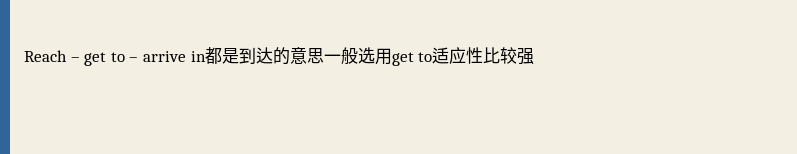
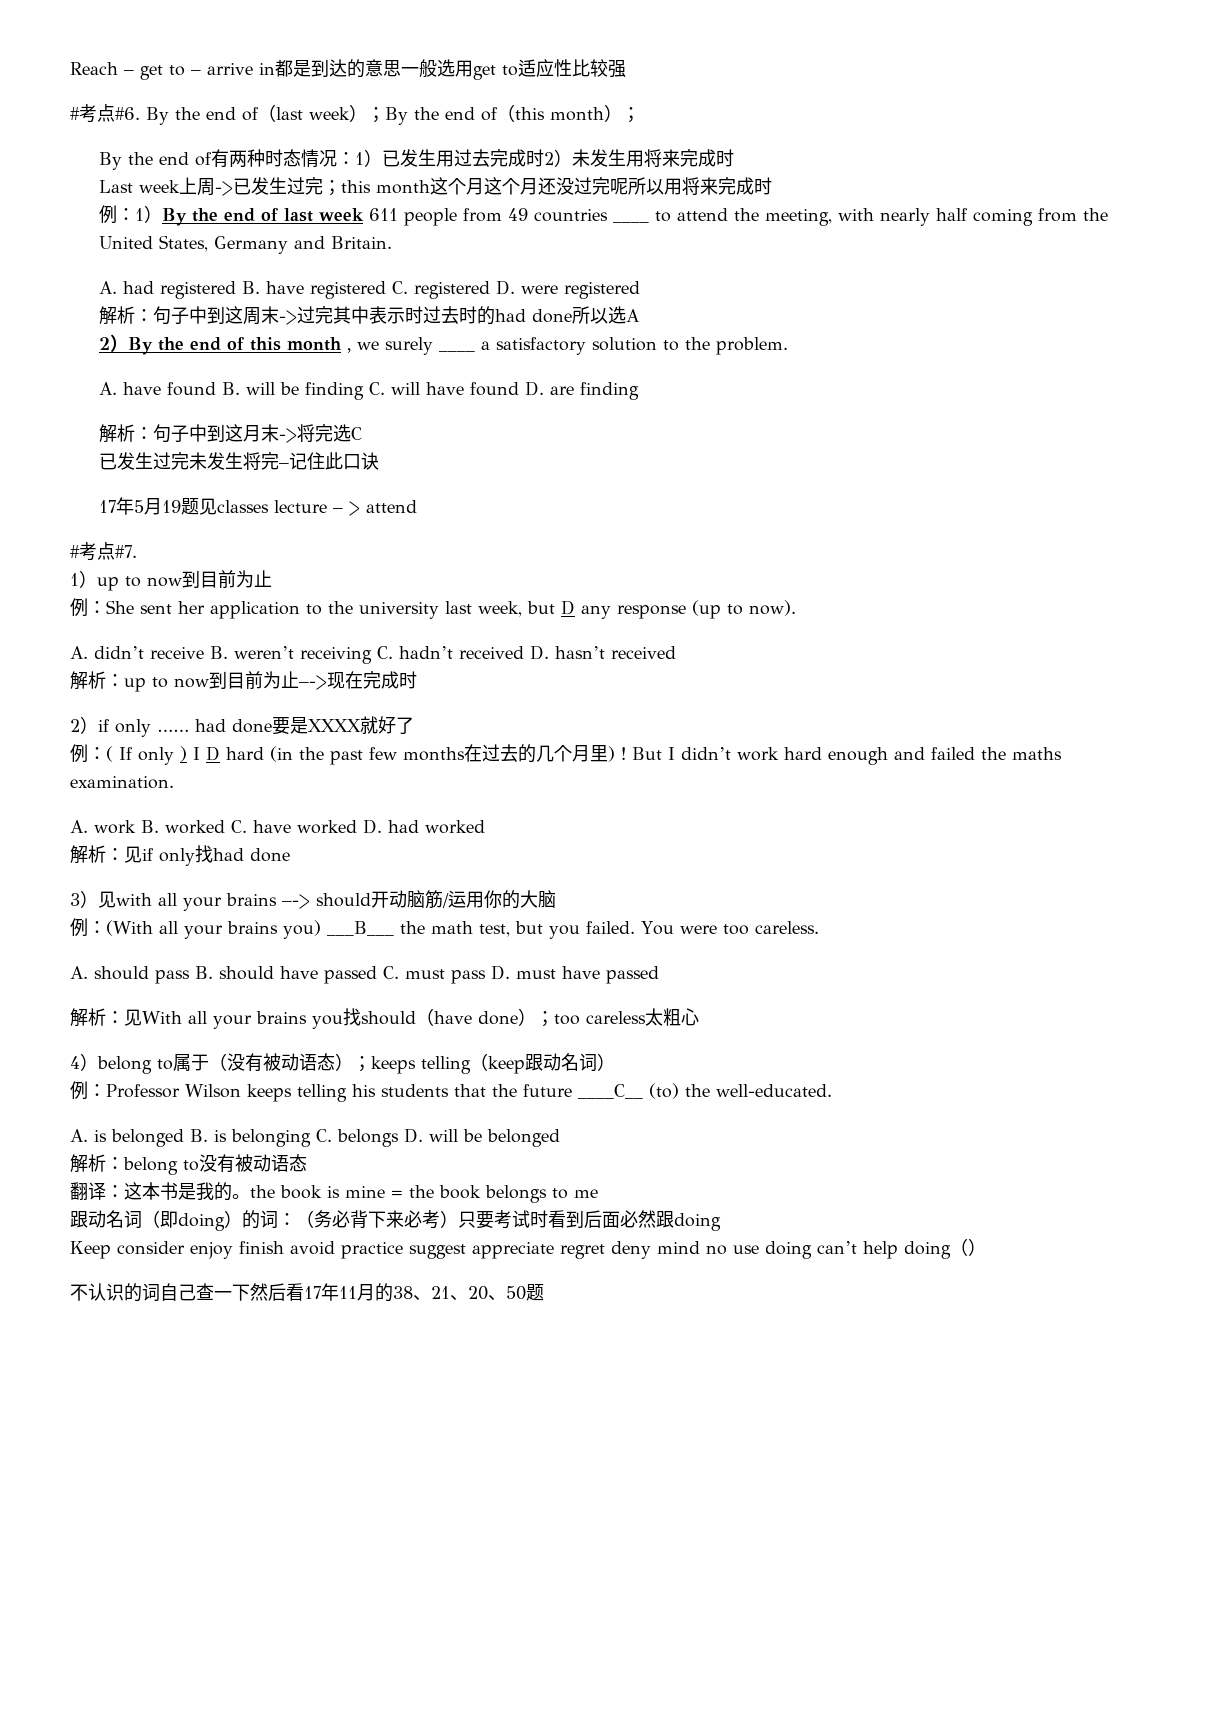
+ #考点#6. By the end of（last week）；By the end of（this month）；
+ By the end of有两种时态情况：1）已发生用过去完成时2）未发生用将来完成时
+ Last week上周->已发生过完；this month这个月这个月还没过完呢所以用将来完成时
+ 例：1）By the end of last week 611 people from 49 countries ____ to attend the meeting, with nearly half coming from the United States, Germany and Britain.
+ A. had registered B. have registered C. registered D. were registered
+ 解析：句子中到这周末->过完其中表示时过去时的had done所以选A
+ 2）By the end of this month , we surely ____ a satisfactory solution to the problem.
+ A. have found B. will be finding C. will have found D. are finding
+ 解析：句子中到这月末->将完选C
+ 已发生过完未发生将完–记住此口诀
+ 17年5月19题见classes lecture – > attend
+ #考点#7.
+ 1）up to now到目前为止
+ 例：She sent her application to the university last week, but D any response (up to now).
+ A. didn’t receive B. weren’t receiving C. hadn’t received D. hasn’t received
+ 解析：up to now到目前为止–->现在完成时
+ 2）if only …… had done要是XXXX就好了
+ 例：( If only ) I D hard (in the past few months在过去的几个月里) ! But I didn’t work hard enough and failed the maths examination.
+ A. work B. worked C. have worked D. had worked
+ 解析：见if only找had done
+ 3）见with all your brains –-> should开动脑筋/运用你的大脑
+ 例：(With all your brains you) ___B___ the math test, but you failed. You were too careless.
+ A. should pass B. should have passed C. must pass D. must have passed
+ 解析：见With all your brains you找should（have done）；too careless太粗心
+ 4）belong to属于（没有被动语态）；keeps telling（keep跟动名词）
+ 例：Professor Wilson keeps telling his students that the future ____C__ (to) the well-educated.
+ A. is belonged B. is belonging C. belongs D. will be belonged
+ 解析：belong to没有被动语态
+ 翻译：这本书是我的。the book is mine = the book belongs to me
+ 跟动名词（即doing）的词：（务必背下来必考）只要考试时看到后面必然跟doing
+ Keep consider enjoy finish avoid practice suggest appreciate regret deny mind no use doing can’t help doing（）
+ 不认识的词自己查一下然后看17年11月的38、21、20、50题

